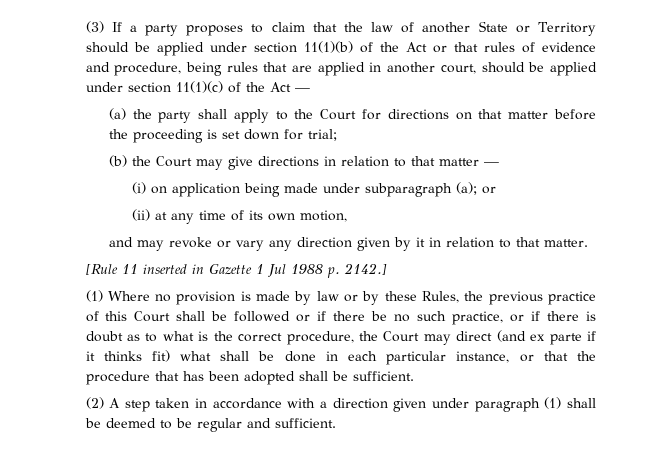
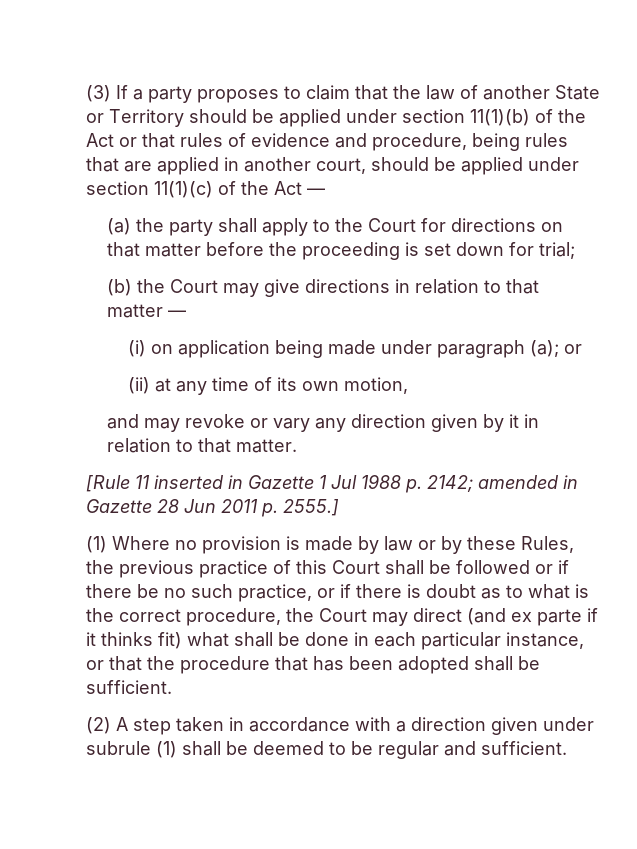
- (i) on application being made under subparagraph (a); or
+ (i) on application being made under paragraph (a); or
- [Rule 11 inserted in Gazette 1 Jul 1988 p. 2142.]
+ [Rule 11 inserted in Gazette 1 Jul 1988 p. 2142; amended in Gazette 28 Jun 2011 p. 2555.]
- (2) A step taken in accordance with a direction given under paragraph (1) shall be deemed to be regular and sufficient.
+ (2) A step taken in accordance with a direction given under subrule (1) shall be deemed to be regular and sufficient.

